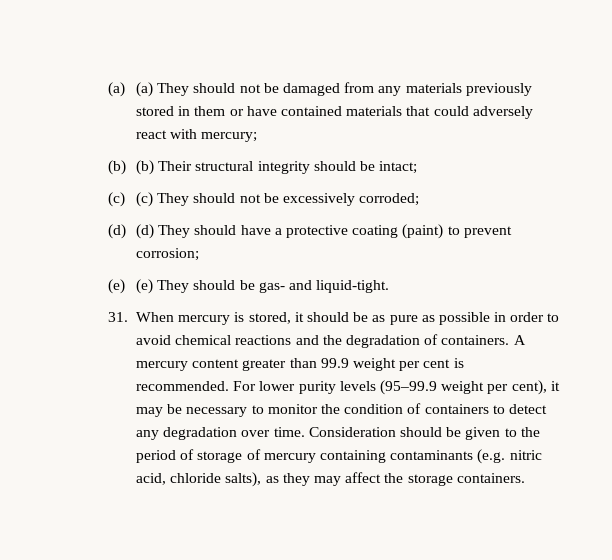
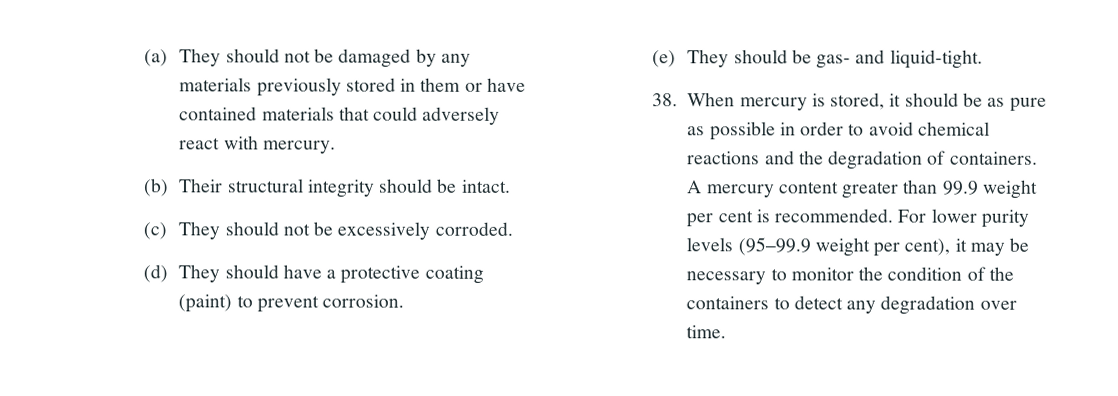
- (a) (a) They should not be damaged from any materials previously stored in them or have contained materials that could adversely react with mercury;
- (b) (b) Their structural integrity should be intact;
- (c) (c) They should not be excessively corroded;
- (d) (d) They should have a protective coating (paint) to prevent corrosion;
- (e) (e) They should be gas- and liquid-tight.
+ (a) They should not be damaged by any materials previously stored in them or have contained materials that could adversely react with mercury.
+ (b) Their structural integrity should be intact.
+ (c) They should not be excessively corroded.
+ (d) They should have a protective coating (paint) to prevent corrosion.
+ (e) They should be gas- and liquid-tight.
- 31. When mercury is stored, it should be as pure as possible in order to avoid chemical reactions and the degradation of containers.
+ 38. When mercury is stored, it should be as pure as possible in order to avoid chemical reactions and the degradation of containers.
- For lower purity levels (95–99.9 weight per cent), it may be necessary to monitor the condition of containers to detect any degradation over time. Consideration should be given to the period of storage of mercury containing contaminants (e.g. nitric acid, chloride salts), as they may affect the storage containers.
+ For lower purity levels (95–99.9 weight per cent), it may be necessary to monitor the condition of the containers to detect any degradation over time.

